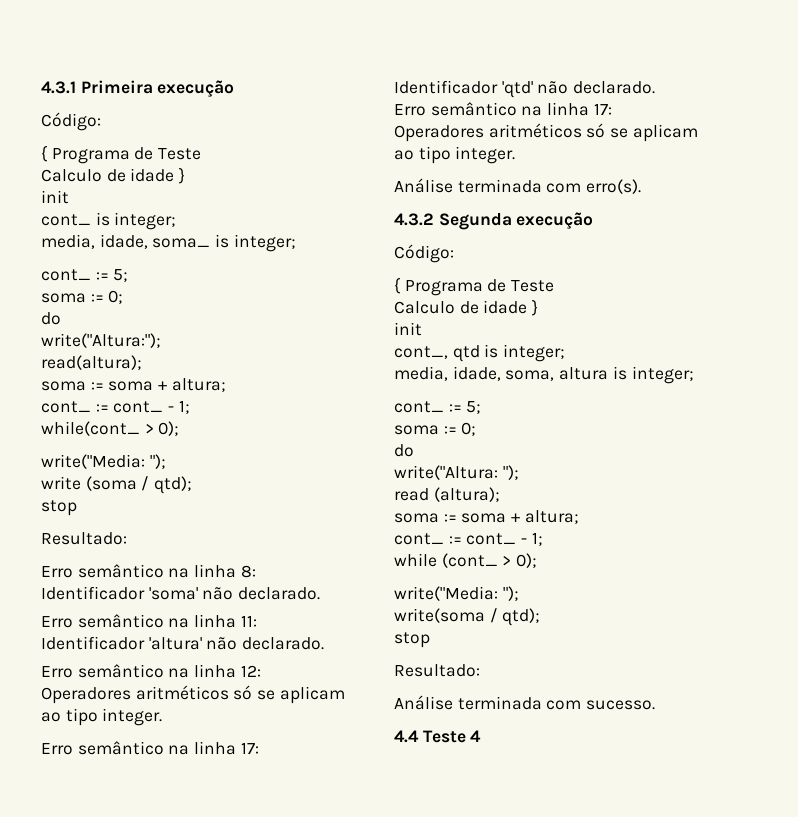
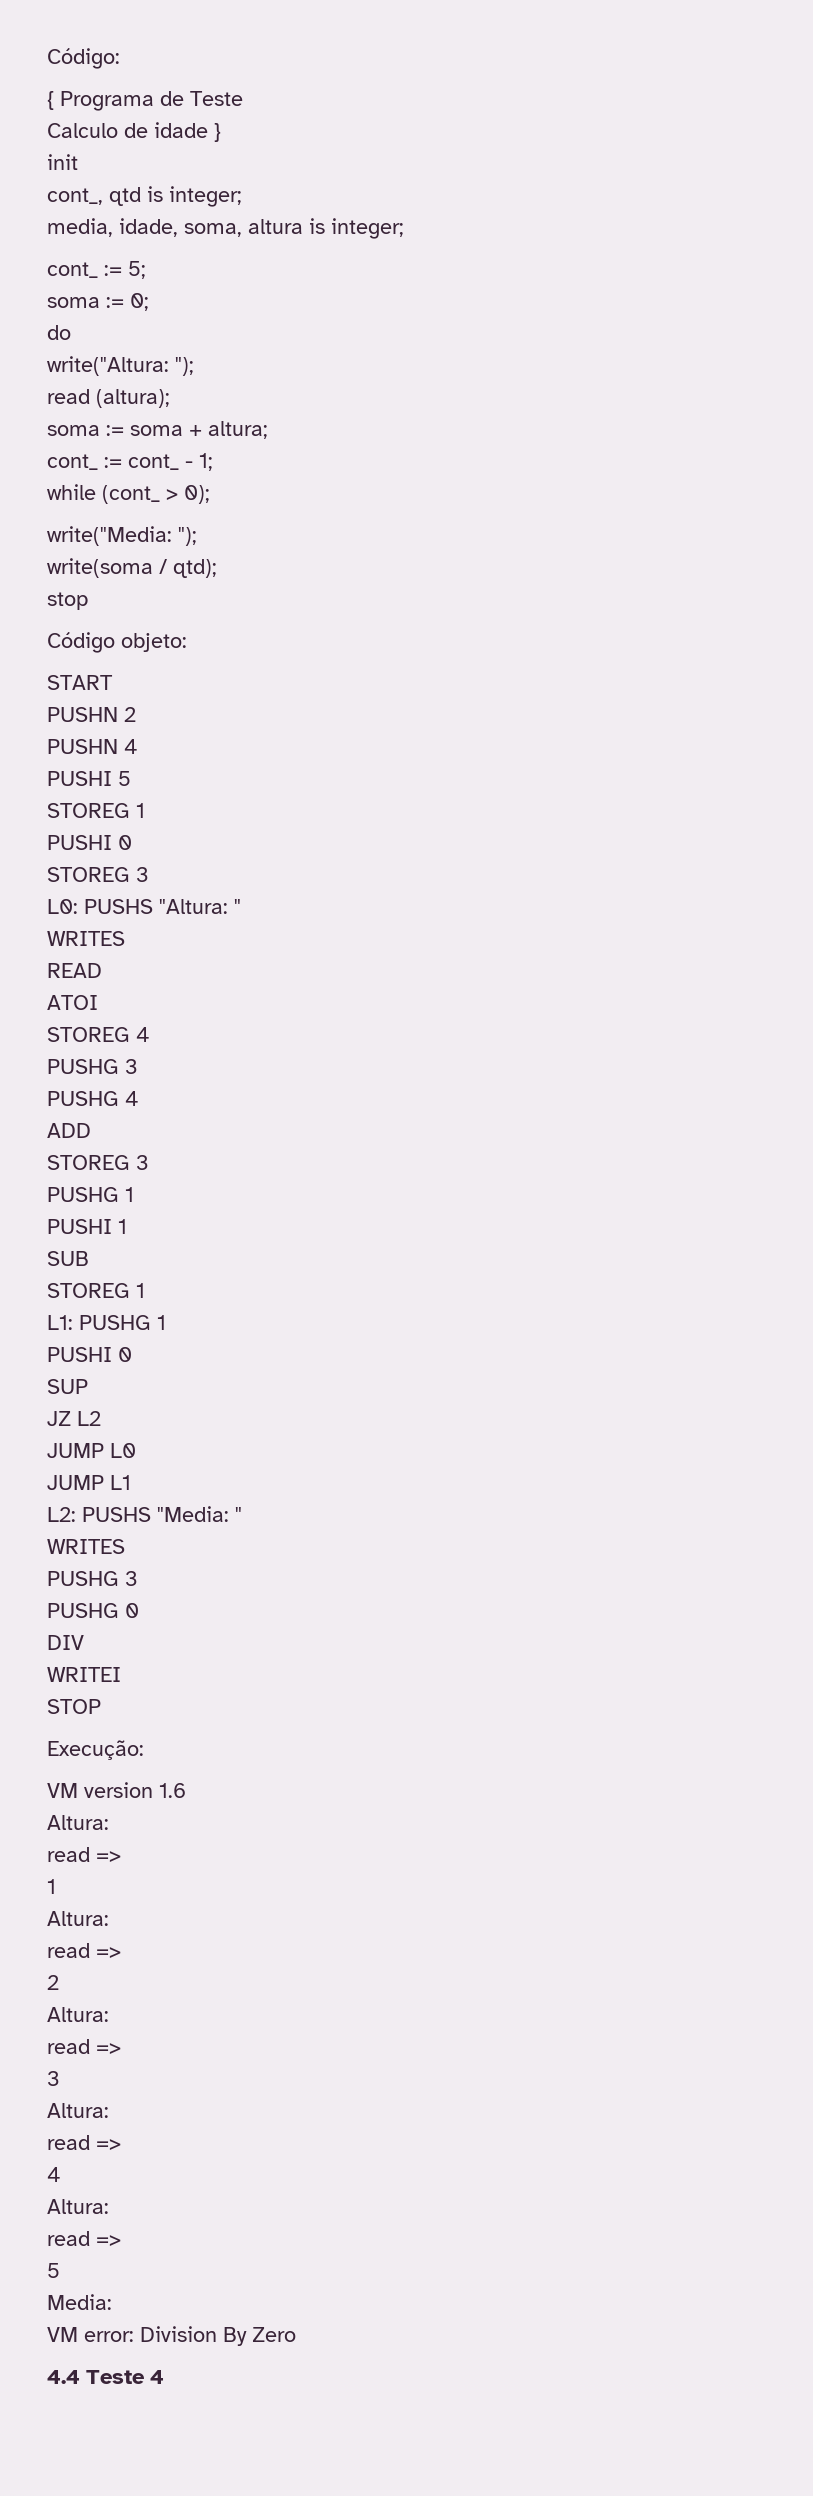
- 4.3.1 Primeira execução
- Código:
- { Programa de Teste
- Calculo de idade }
- init
- cont_ is integer;
- media, idade, soma_ is integer;
- cont_ := 5;
- soma := 0;
- do
- write("Altura:");
- read(altura);
- soma := soma + altura;
- cont_ := cont_ - 1;
- while(cont_ > 0);
- write("Media: ");
- write (soma / qtd);
- stop
- Resultado:
- Erro semântico na linha 8: Identificador 'soma' não declarado.
- Erro semântico na linha 11: Identificador 'altura' não declarado.
- Erro semântico na linha 12: Operadores aritméticos só se aplicam ao tipo integer.
- Erro semântico na linha 17: Identificador 'qtd' não declarado.
- Erro semântico na linha 17: Operadores aritméticos só se aplicam ao tipo integer.
- Análise terminada com erro(s).
- 4.3.2 Segunda execução
  write(soma / qtd);
  stop
- Resultado:
- Análise terminada com sucesso.
+ Código objeto:
+ START
+ PUSHN 2
+ PUSHN 4
+ PUSHI 5
+ STOREG 1
+ PUSHI 0
+ STOREG 3
+ L0: PUSHS "Altura: "
+ WRITES
+ READ
+ ATOI
+ STOREG 4
+ PUSHG 3
+ PUSHG 4
+ ADD
+ STOREG 3
+ PUSHG 1
+ PUSHI 1
+ SUB
+ STOREG 1
+ L1: PUSHG 1
+ PUSHI 0
+ SUP
+ JZ L2
+ JUMP L0
+ JUMP L1
+ L2: PUSHS "Media: "
+ WRITES
+ PUSHG 3
+ PUSHG 0
+ DIV
+ WRITEI
+ STOP
+ Execução:
+ VM version 1.6
+ Altura:
+ read =>
+ 1
+ Altura:
+ read =>
+ 2
+ Altura:
+ read =>
+ 3
+ Altura:
+ read =>
+ 4
+ Altura:
+ read =>
+ 5
+ Media:
+ VM error: Division By Zero

